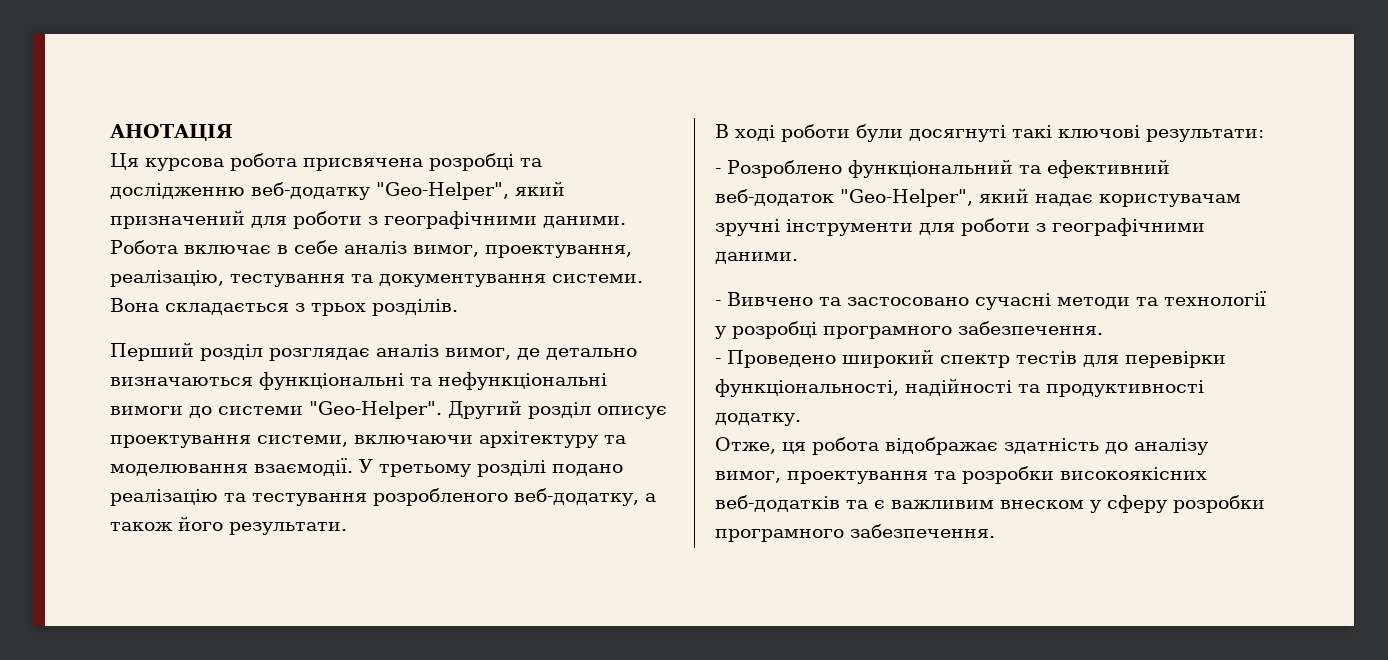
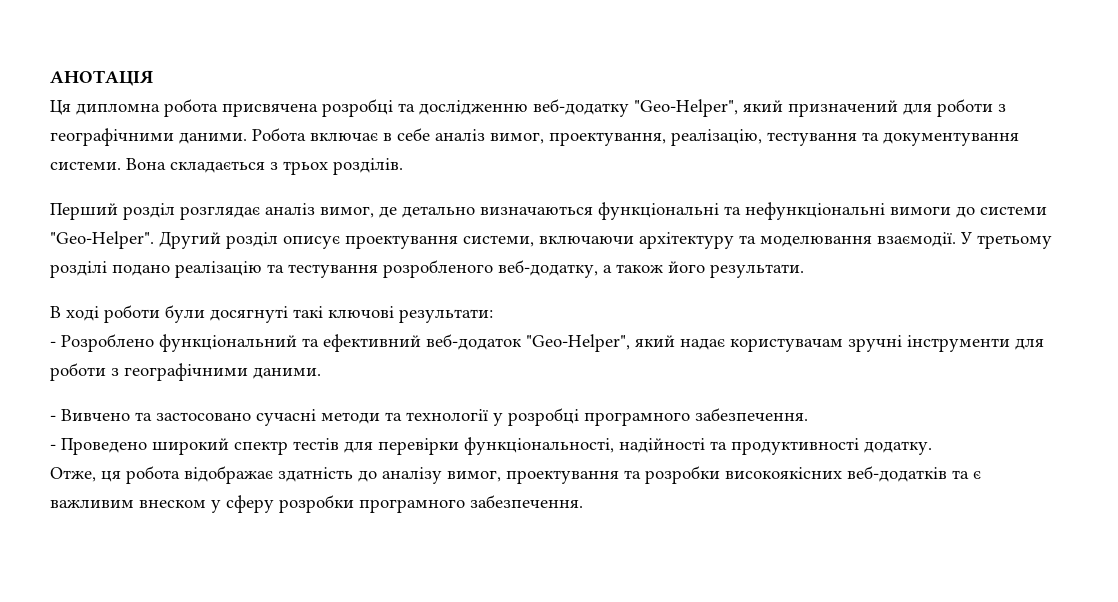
- Ця курсова робота присвячена розробці та дослідженню веб-додатку "Geo-Helper", який призначений для роботи з географічними даними.
+ Ця дипломна робота присвячена розробці та дослідженню веб-додатку "Geo-Helper", який призначений для роботи з географічними даними.

